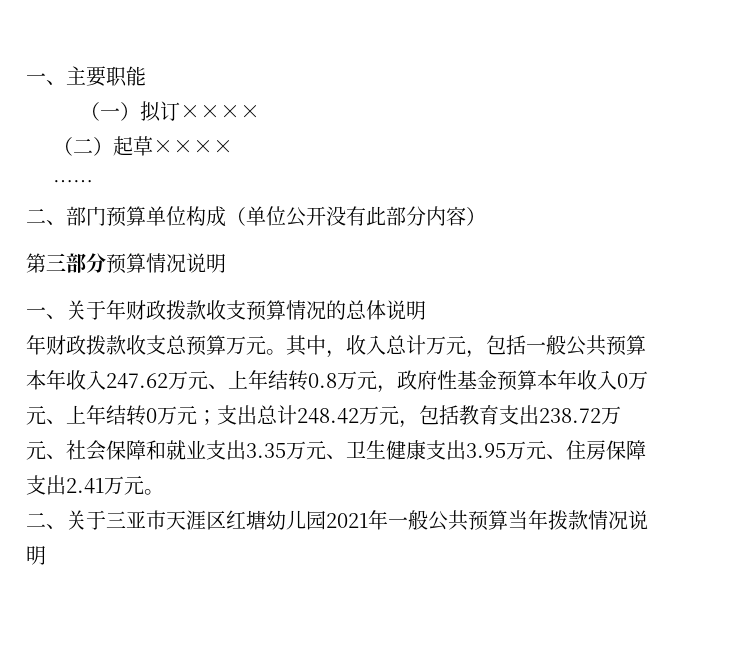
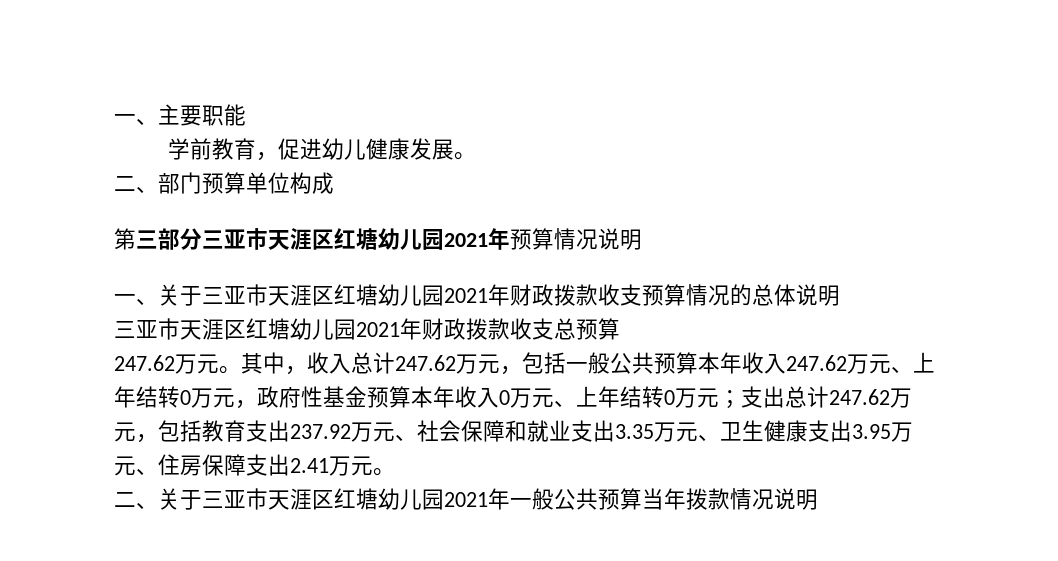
- （一）拟订××××
- （二）起草××××
- ……
+ 学前教育，促进幼儿健康发展。
- 二、部门预算单位构成（单位公开没有此部分内容）
- 第三部分预算情况说明
+ 二、部门预算单位构成
+ 第三部分三亚市天涯区红塘幼儿园2021年预算情况说明
- 一、关于年财政拨款收支预算情况的总体说明
+ 一、关于三亚市天涯区红塘幼儿园2021年财政拨款收支预算情况的总体说明
- 年财政拨款收支总预算万元。
+ 三亚市天涯区红塘幼儿园2021年财政拨款收支总预算
+ 247.62万元。
- 其中，收入总计万元，包括一般公共预算本年收入247.62万元、上年结转0.8万元，政府性基金预算本年收入0万元、上年结转0万元；支出总计248.42万元，包括教育支出238.72万元、社会保障和就业支出3.35万元、卫生健康支出3.95万元、住房保障支出2.41万元。
+ 其中，收入总计247.62万元，包括一般公共预算本年收入247.62万元、上年结转0万元，政府性基金预算本年收入0万元、上年结转0万元；支出总计247.62万元，包括教育支出237.92万元、社会保障和就业支出3.35万元、卫生健康支出3.95万元、住房保障支出2.41万元。

